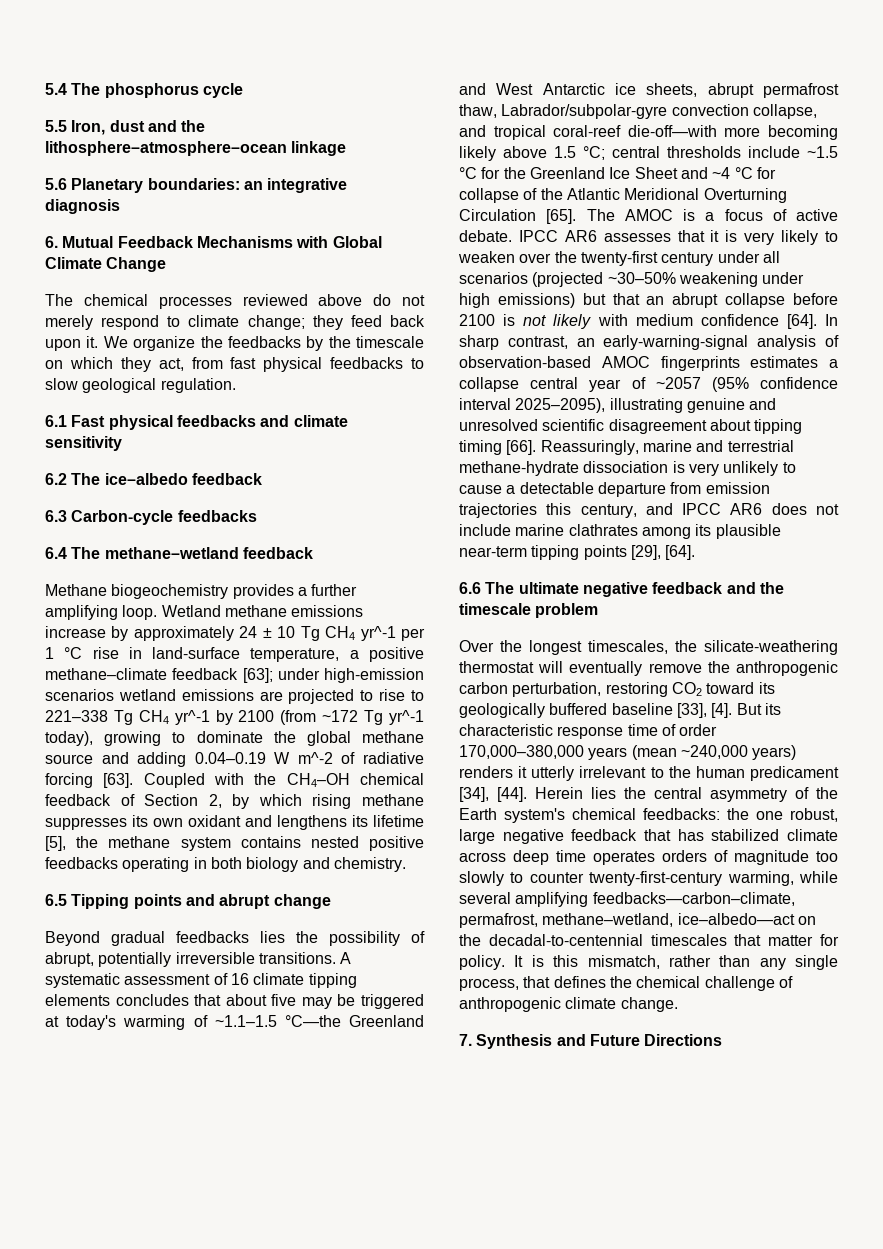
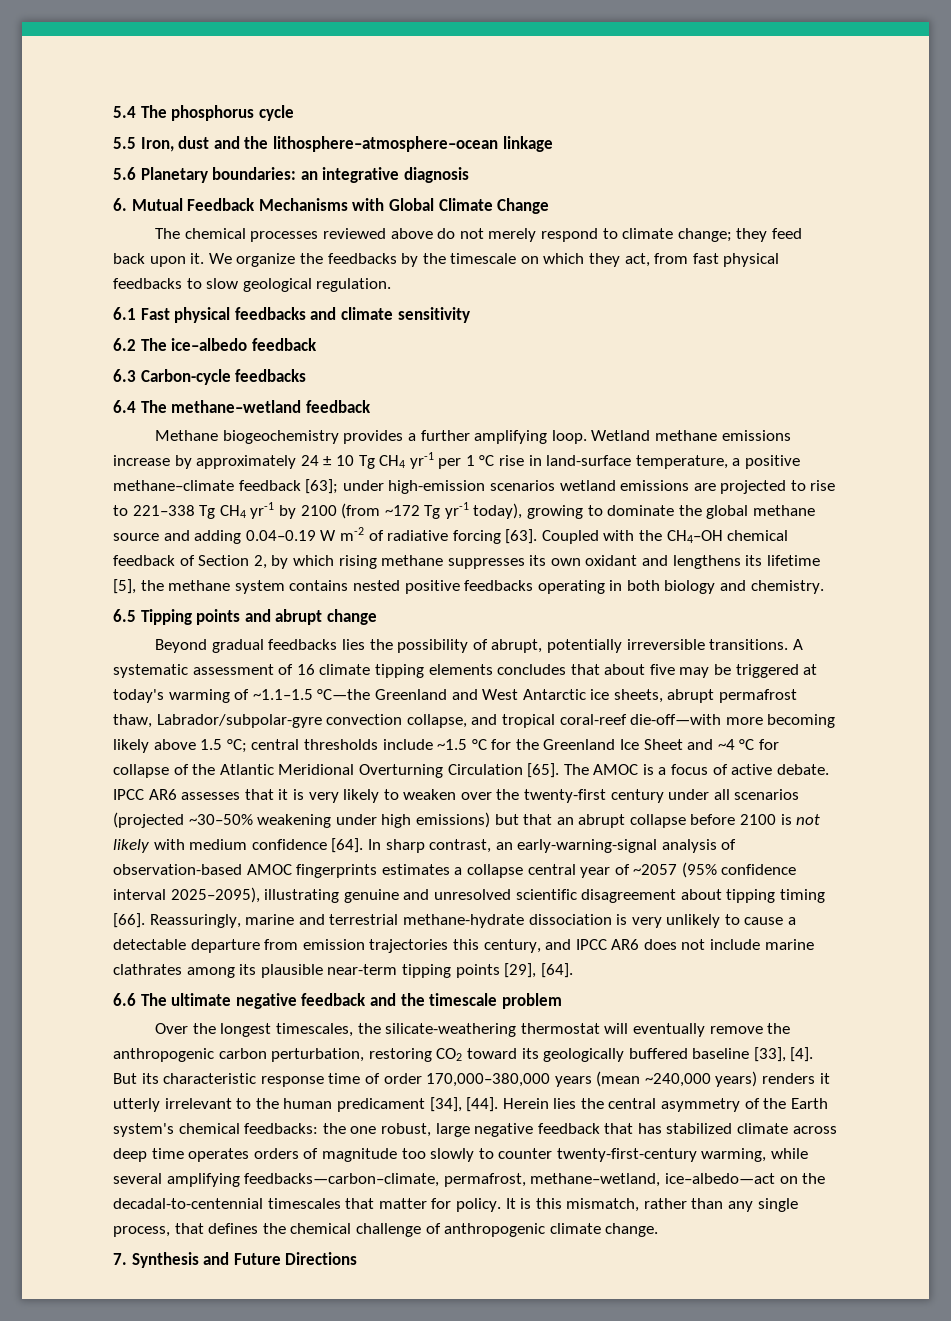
- Wetland methane emissions increase by approximately 24 ± 10 Tg CH4 yr^-1 per 1 °C rise in land-surface temperature, a positive methane–climate feedback [63]; under high-emission scenarios wetland emissions are projected to rise to 221–338 Tg CH4 yr^-1 by 2100 (from ~172 Tg yr^-1 today), growing to dominate the global methane source and adding 0.04–0.19 W m^-2 of radiative forcing [63].
+ Wetland methane emissions increase by approximately 24 ± 10 Tg CH4 yr-1 per 1 °C rise in land-surface temperature, a positive methane–climate feedback [63]; under high-emission scenarios wetland emissions are projected to rise to 221–338 Tg CH4 yr-1 by 2100 (from ~172 Tg yr-1 today), growing to dominate the global methane source and adding 0.04–0.19 W m-2 of radiative forcing [63].

